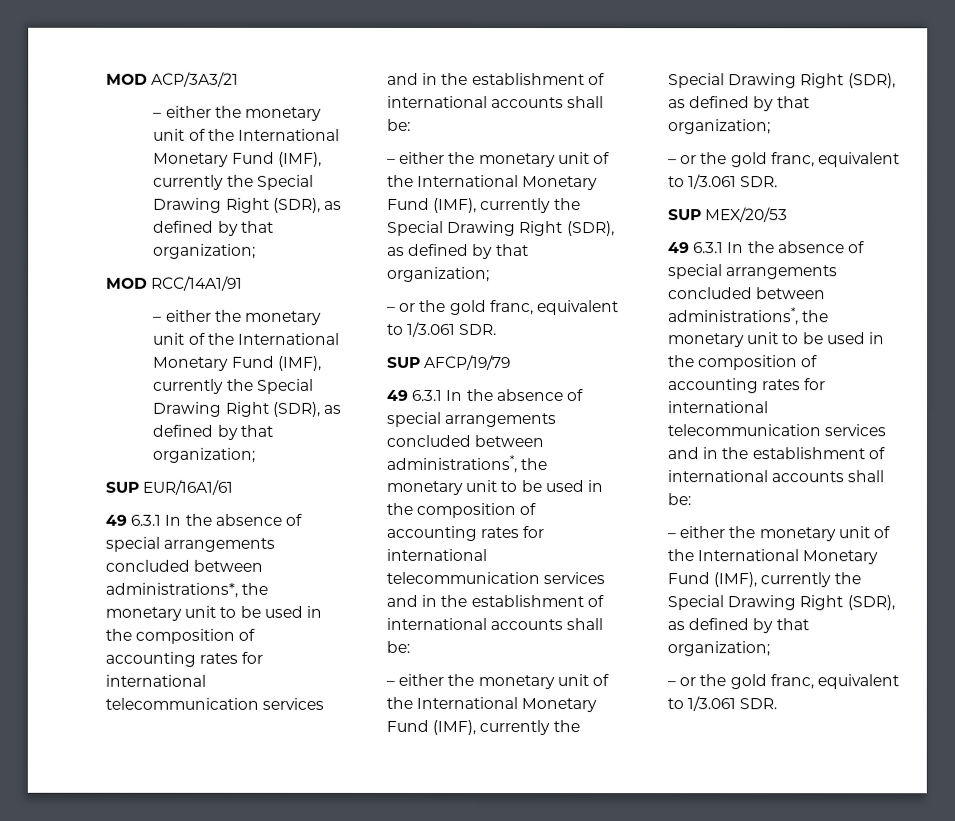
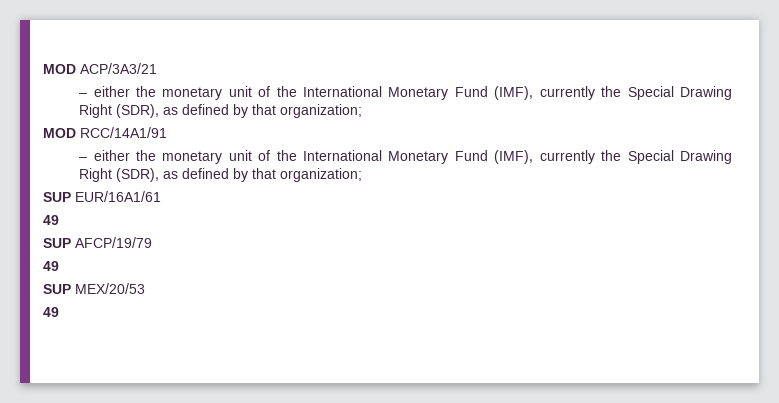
  SUP EUR/16A1/61
- 49 6.3.1 In the absence of special arrangements concluded between administrations*, the monetary unit to be used in the composition of accounting rates for international telecommunication services and in the establishment of international accounts shall be:
- – either the monetary unit of the International Monetary Fund (IMF), currently the Special Drawing Right (SDR), as defined by that organization;
- – or the gold franc, equivalent to 1/3.061 SDR.
+ 49
  SUP AFCP/19/79
- 49 6.3.1 In the absence of special arrangements concluded between administrations*, the monetary unit to be used in the composition of accounting rates for international telecommunication services and in the establishment of international accounts shall be:
- – either the monetary unit of the International Monetary Fund (IMF), currently the Special Drawing Right (SDR), as defined by that organization;
- – or the gold franc, equivalent to 1/3.061 SDR.
+ 49
  SUP MEX/20/53
- 49 6.3.1 In the absence of special arrangements concluded between administrations*, the monetary unit to be used in the composition of accounting rates for international telecommunication services and in the establishment of international accounts shall be:
- – either the monetary unit of the International Monetary Fund (IMF), currently the Special Drawing Right (SDR), as defined by that organization;
- – or the gold franc, equivalent to 1/3.061 SDR.
+ 49

